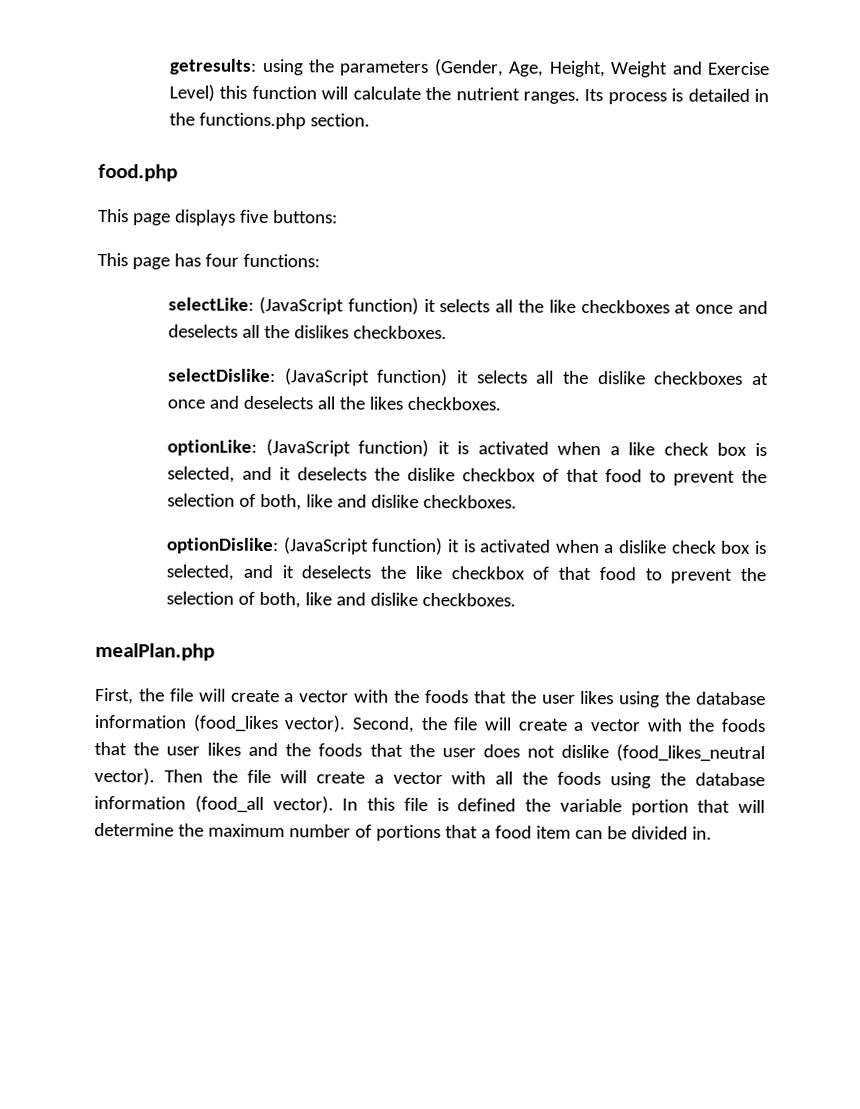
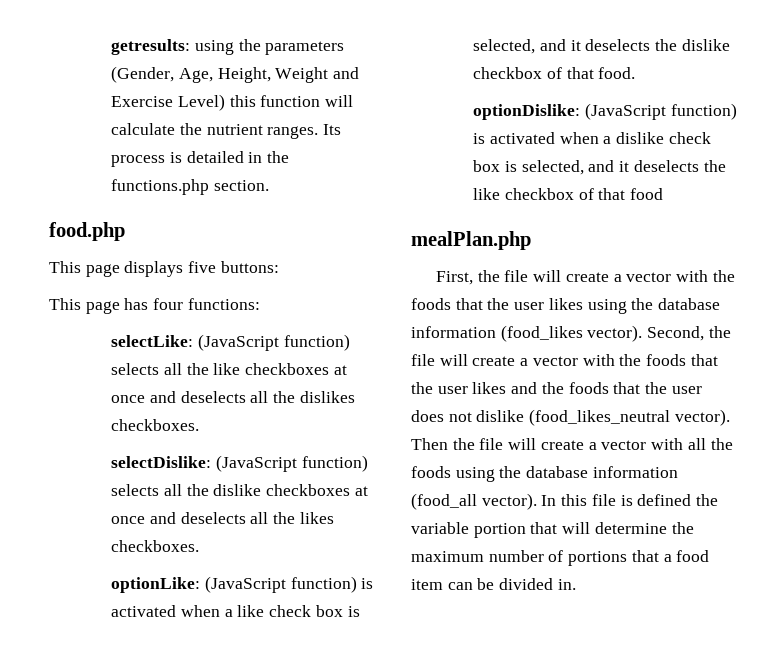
- selectLike: (JavaScript function) it selects all the like checkboxes at once and deselects all the dislikes checkboxes.
+ selectLike: (JavaScript function) selects all the like checkboxes at once and deselects all the dislikes checkboxes.
- selectDislike: (JavaScript function) it selects all the dislike checkboxes at once and deselects all the likes checkboxes.
+ selectDislike: (JavaScript function) selects all the dislike checkboxes at once and deselects all the likes checkboxes.
- optionLike: (JavaScript function) it is activated when a like check box is selected, and it deselects the dislike checkbox of that food to prevent the selection of both, like and dislike checkboxes.
+ optionLike: (JavaScript function) is activated when a like check box is selected, and it deselects the dislike checkbox of that food.
- optionDislike: (JavaScript function) it is activated when a dislike check box is selected, and it deselects the like checkbox of that food to prevent the selection of both, like and dislike checkboxes.
+ optionDislike: (JavaScript function) is activated when a dislike check box is selected, and it deselects the like checkbox of that food

